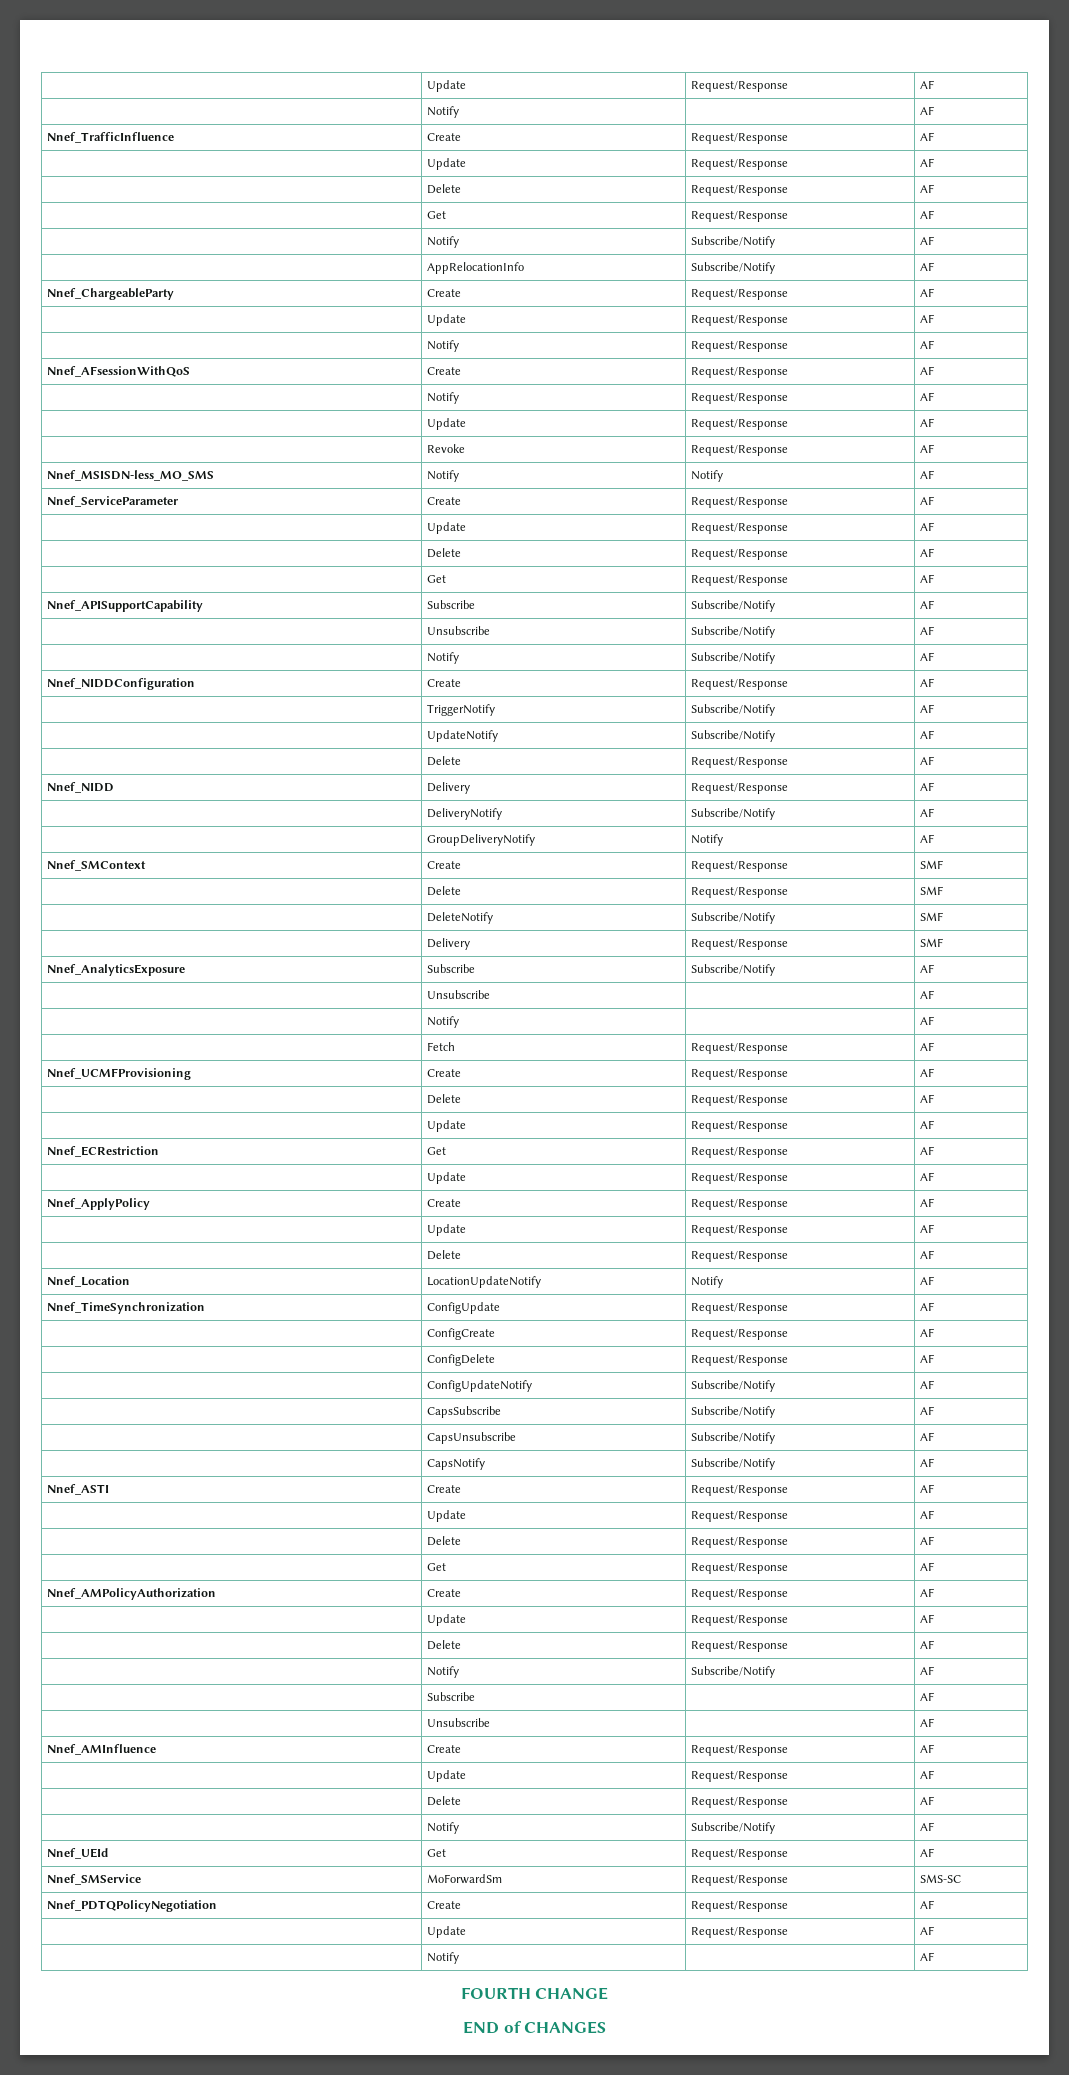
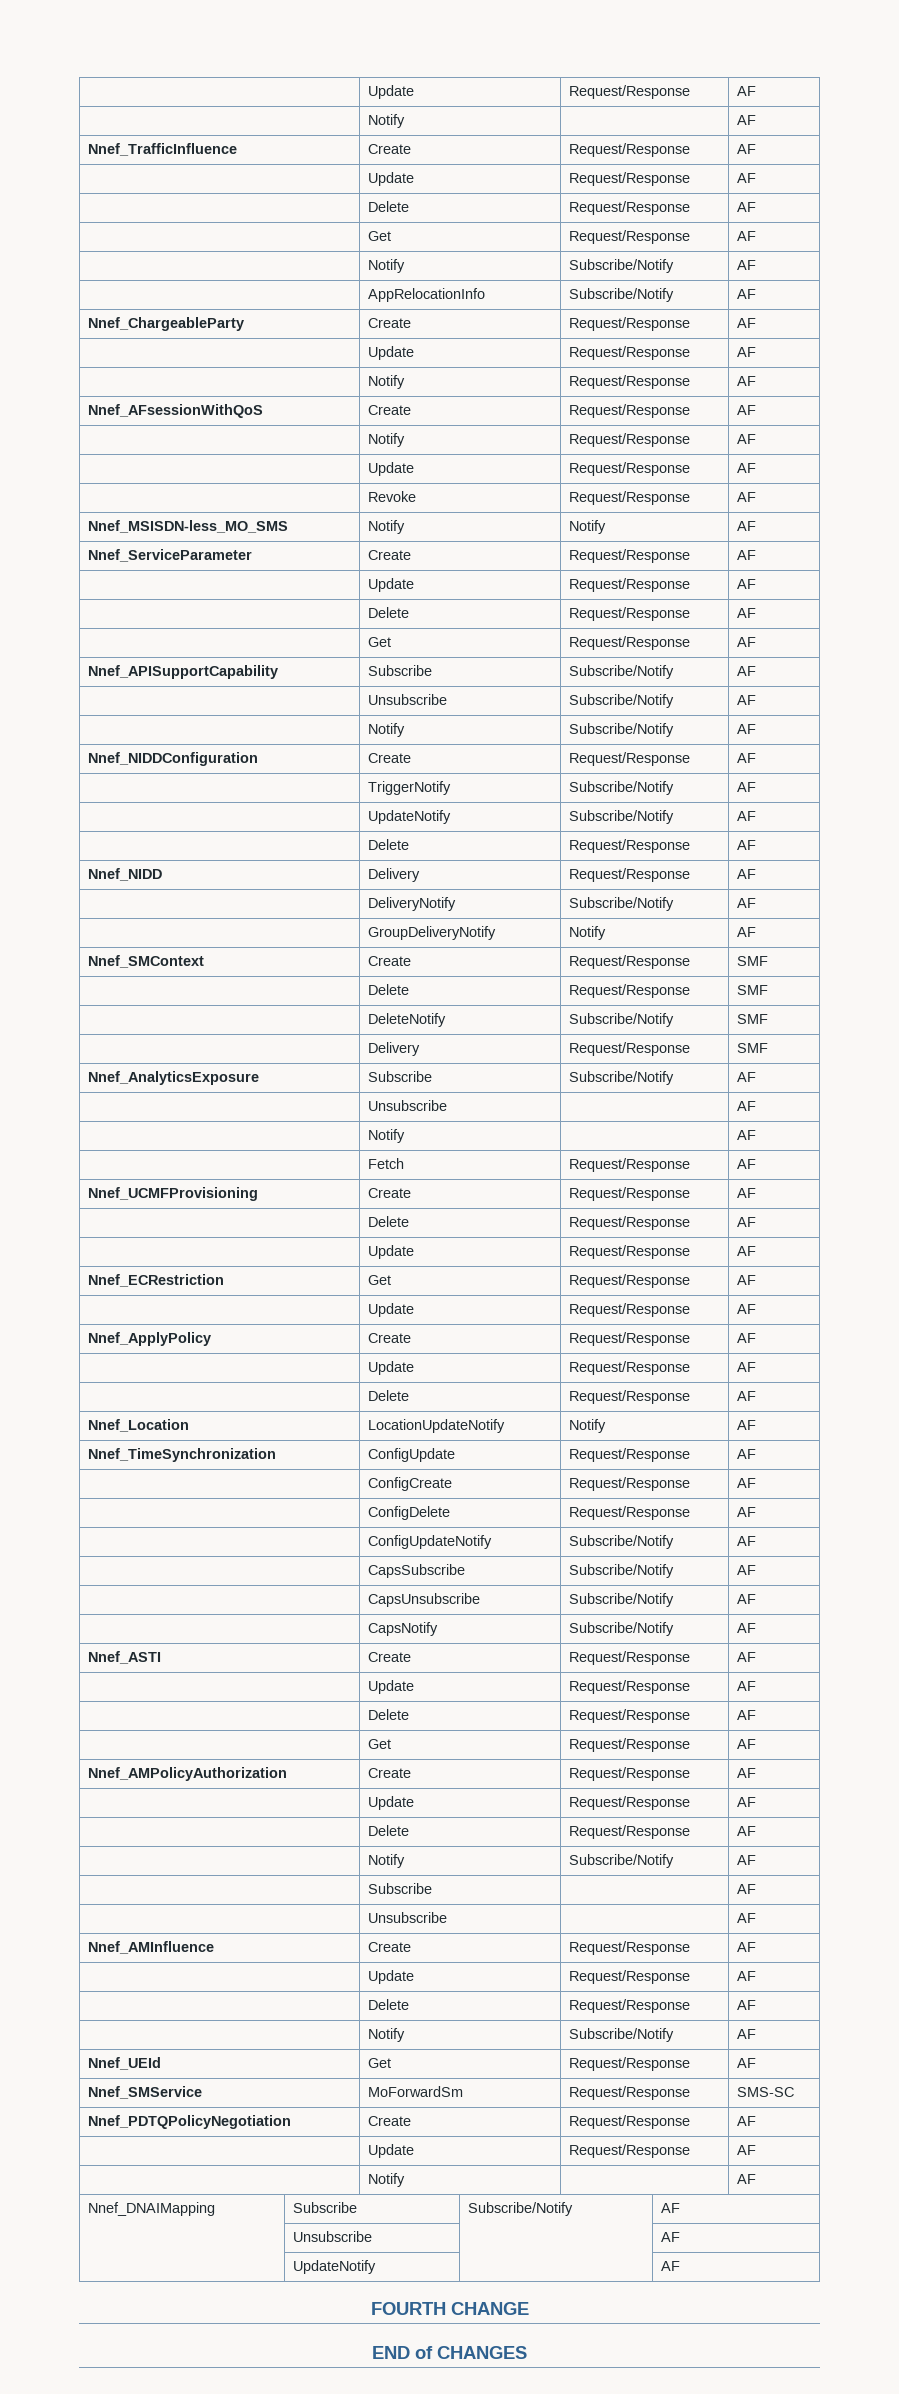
+ Nnef_DNAIMapping | Subscribe | Subscribe/Notify | AF
+ | Unsubscribe | | AF
+ | UpdateNotify | | AF

